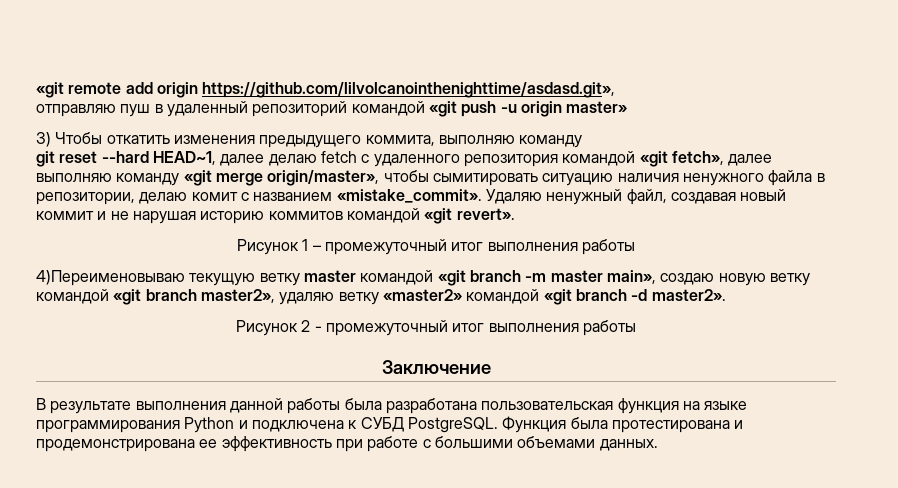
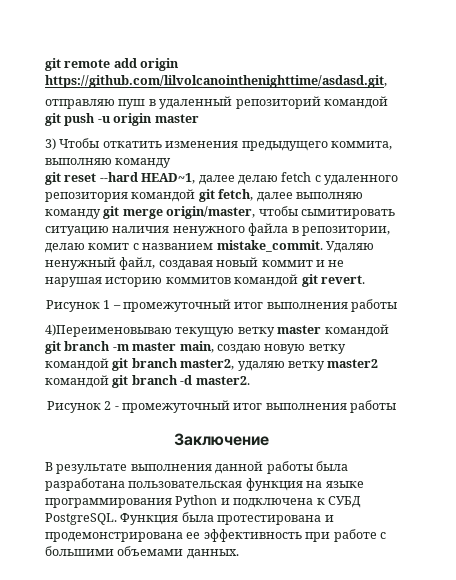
- «git remote add origin https://github.com/lilvolcanointhenighttime/asdasd.git»,
+ git remote add origin https://github.com/lilvolcanointhenighttime/asdasd.git,
- отправляю пуш в удаленный репозиторий командой «git push -u origin master»
+ отправляю пуш в удаленный репозиторий командой git push -u origin master
- git reset --hard HEAD~1, далее делаю fetch с удаленного репозитория командой «git fetch», далее выполняю команду «git merge origin/master», чтобы сымитировать ситуацию наличия ненужного файла в репозитории, делаю комит с названием «mistake_commit».
+ git reset --hard HEAD~1, далее делаю fetch с удаленного репозитория командой git fetch, далее выполняю команду git merge origin/master, чтобы сымитировать ситуацию наличия ненужного файла в репозитории, делаю комит с названием mistake_commit.
- Удаляю ненужный файл, создавая новый коммит и не нарушая историю коммитов командой «git revert».
+ Удаляю ненужный файл, создавая новый коммит и не нарушая историю коммитов командой git revert.
- 4)Переименовываю текущую ветку master командой «git branch -m master main», создаю новую ветку командой «git branch master2», удаляю ветку «master2» командой «git branch -d master2».
+ 4)Переименовываю текущую ветку master командой git branch -m master main, создаю новую ветку командой git branch master2, удаляю ветку master2 командой git branch -d master2.

